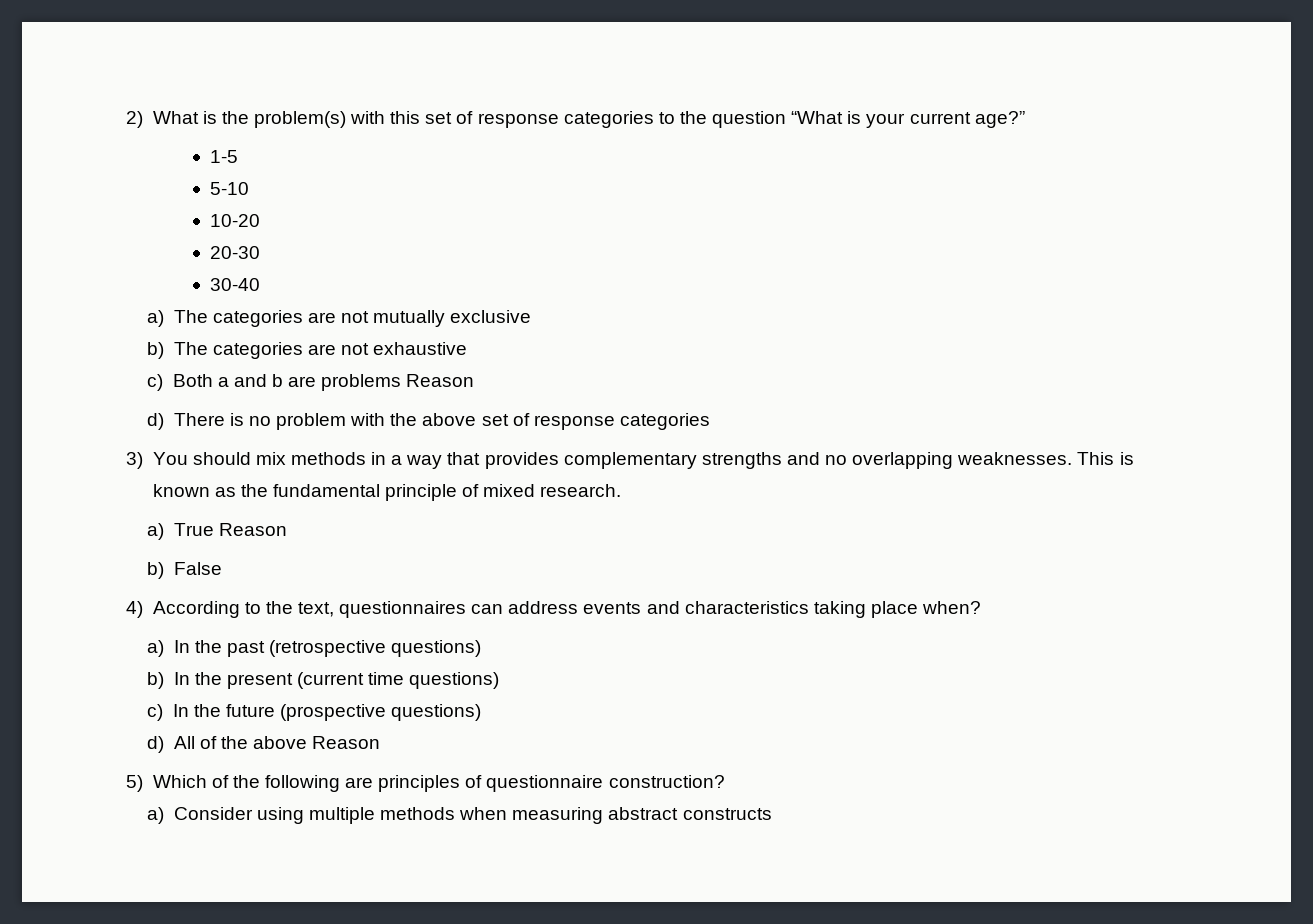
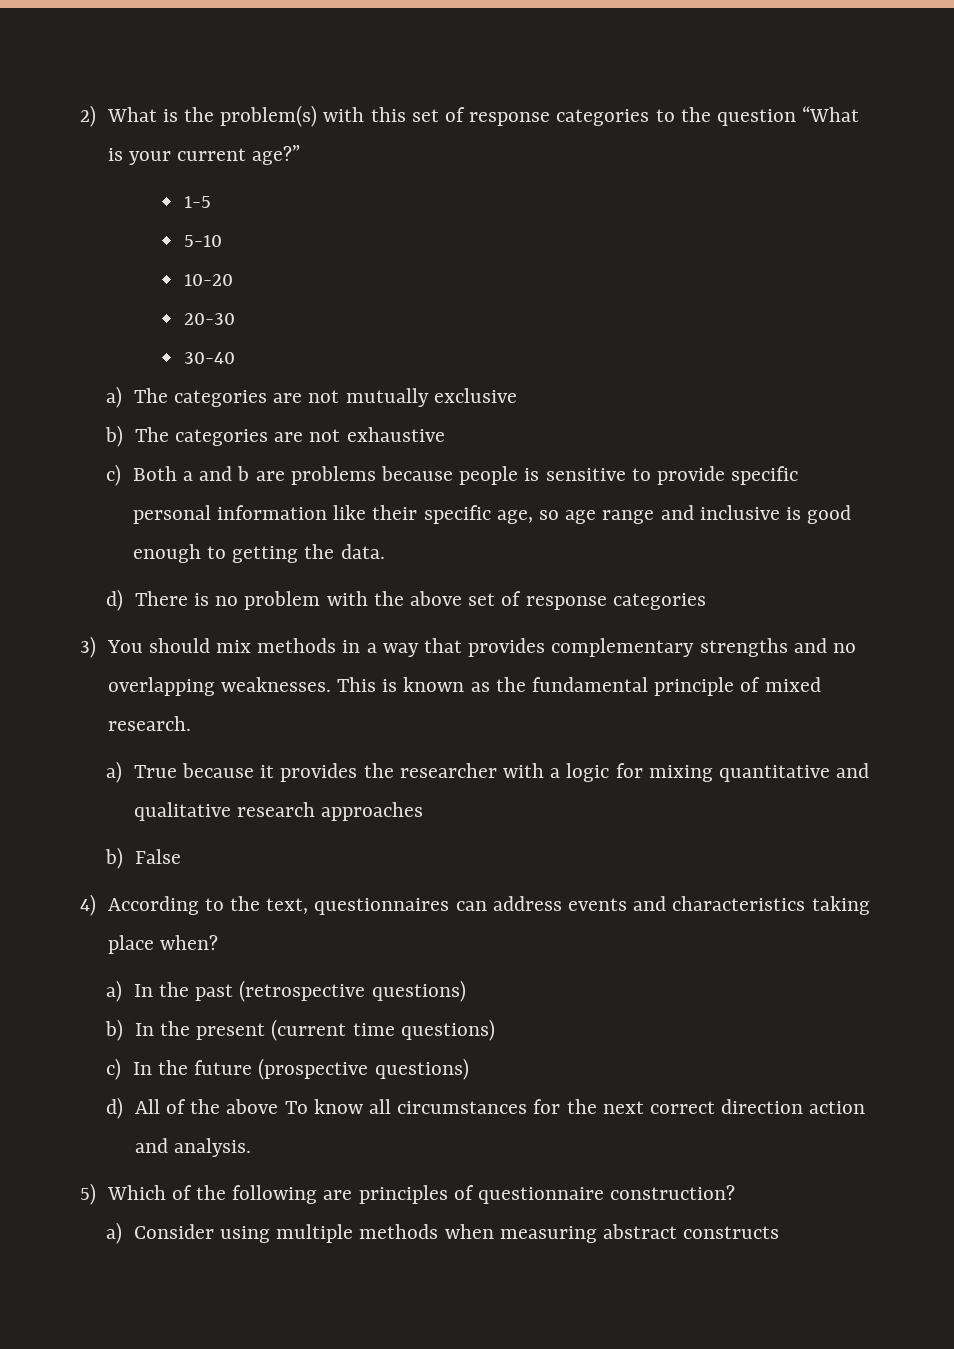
- c) Both a and b are problems Reason
+ c) Both a and b are problems because people is sensitive to provide specific personal information like their specific age, so age range and inclusive is good enough to getting the data.
- a) True Reason
+ a) True because it provides the researcher with a logic for mixing quantitative and qualitative research approaches
- d) All of the above Reason
+ d) All of the above To know all circumstances for the next correct direction action and analysis.

